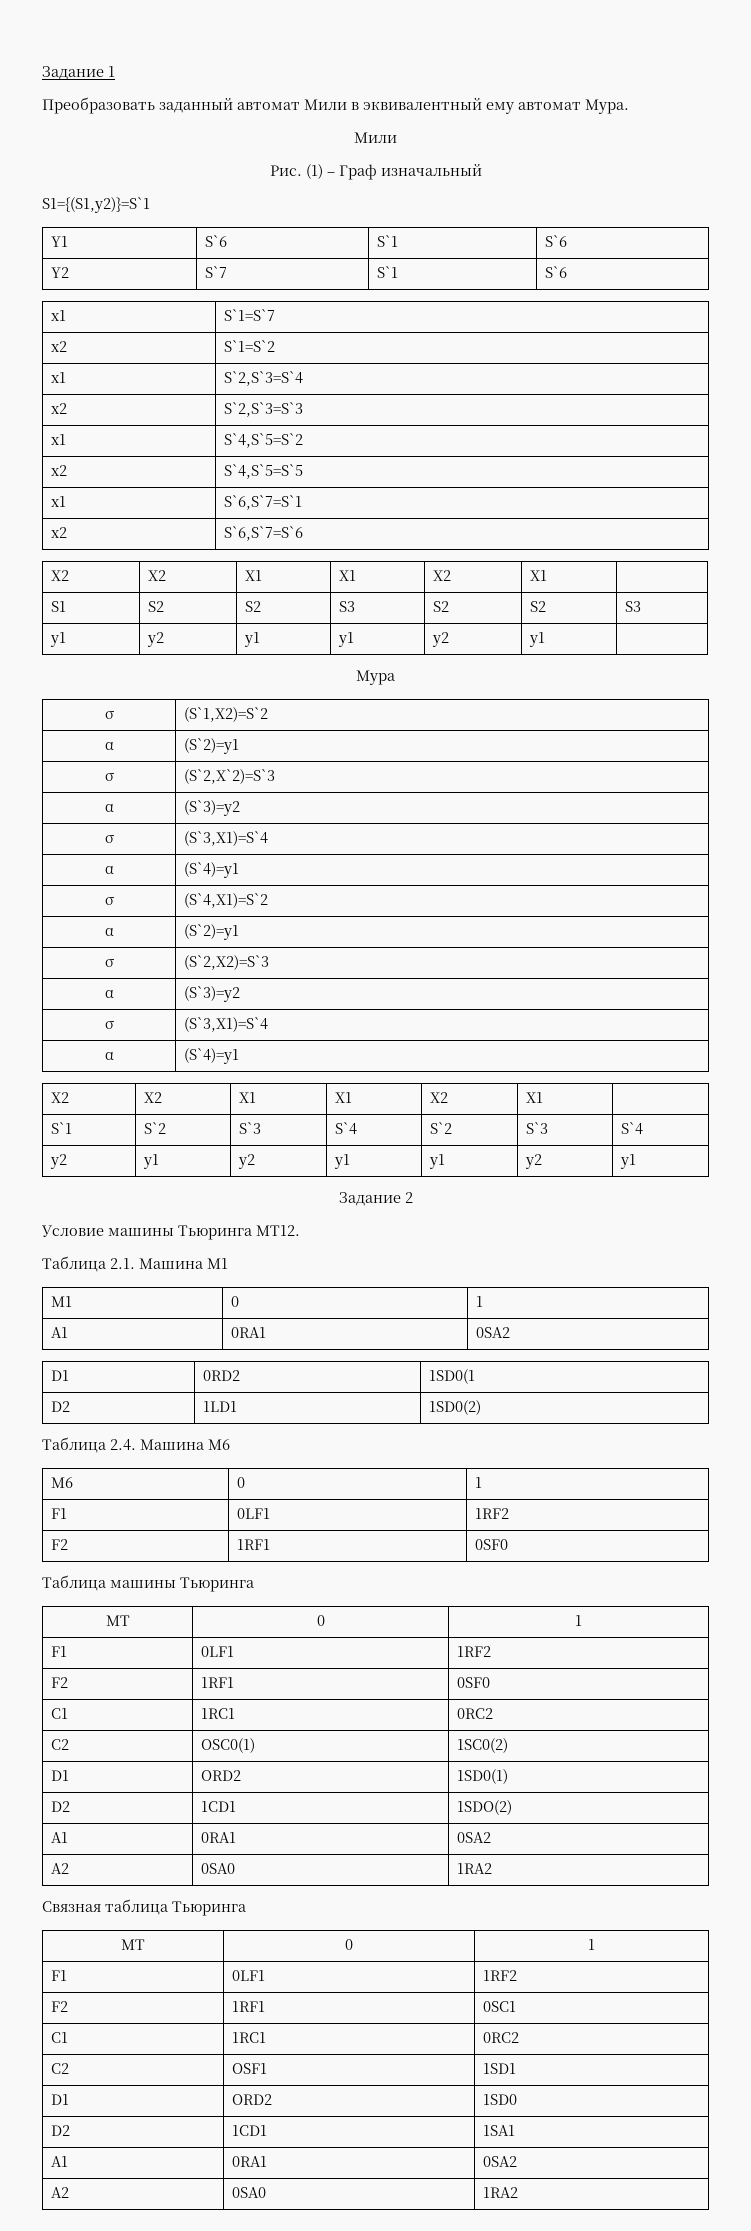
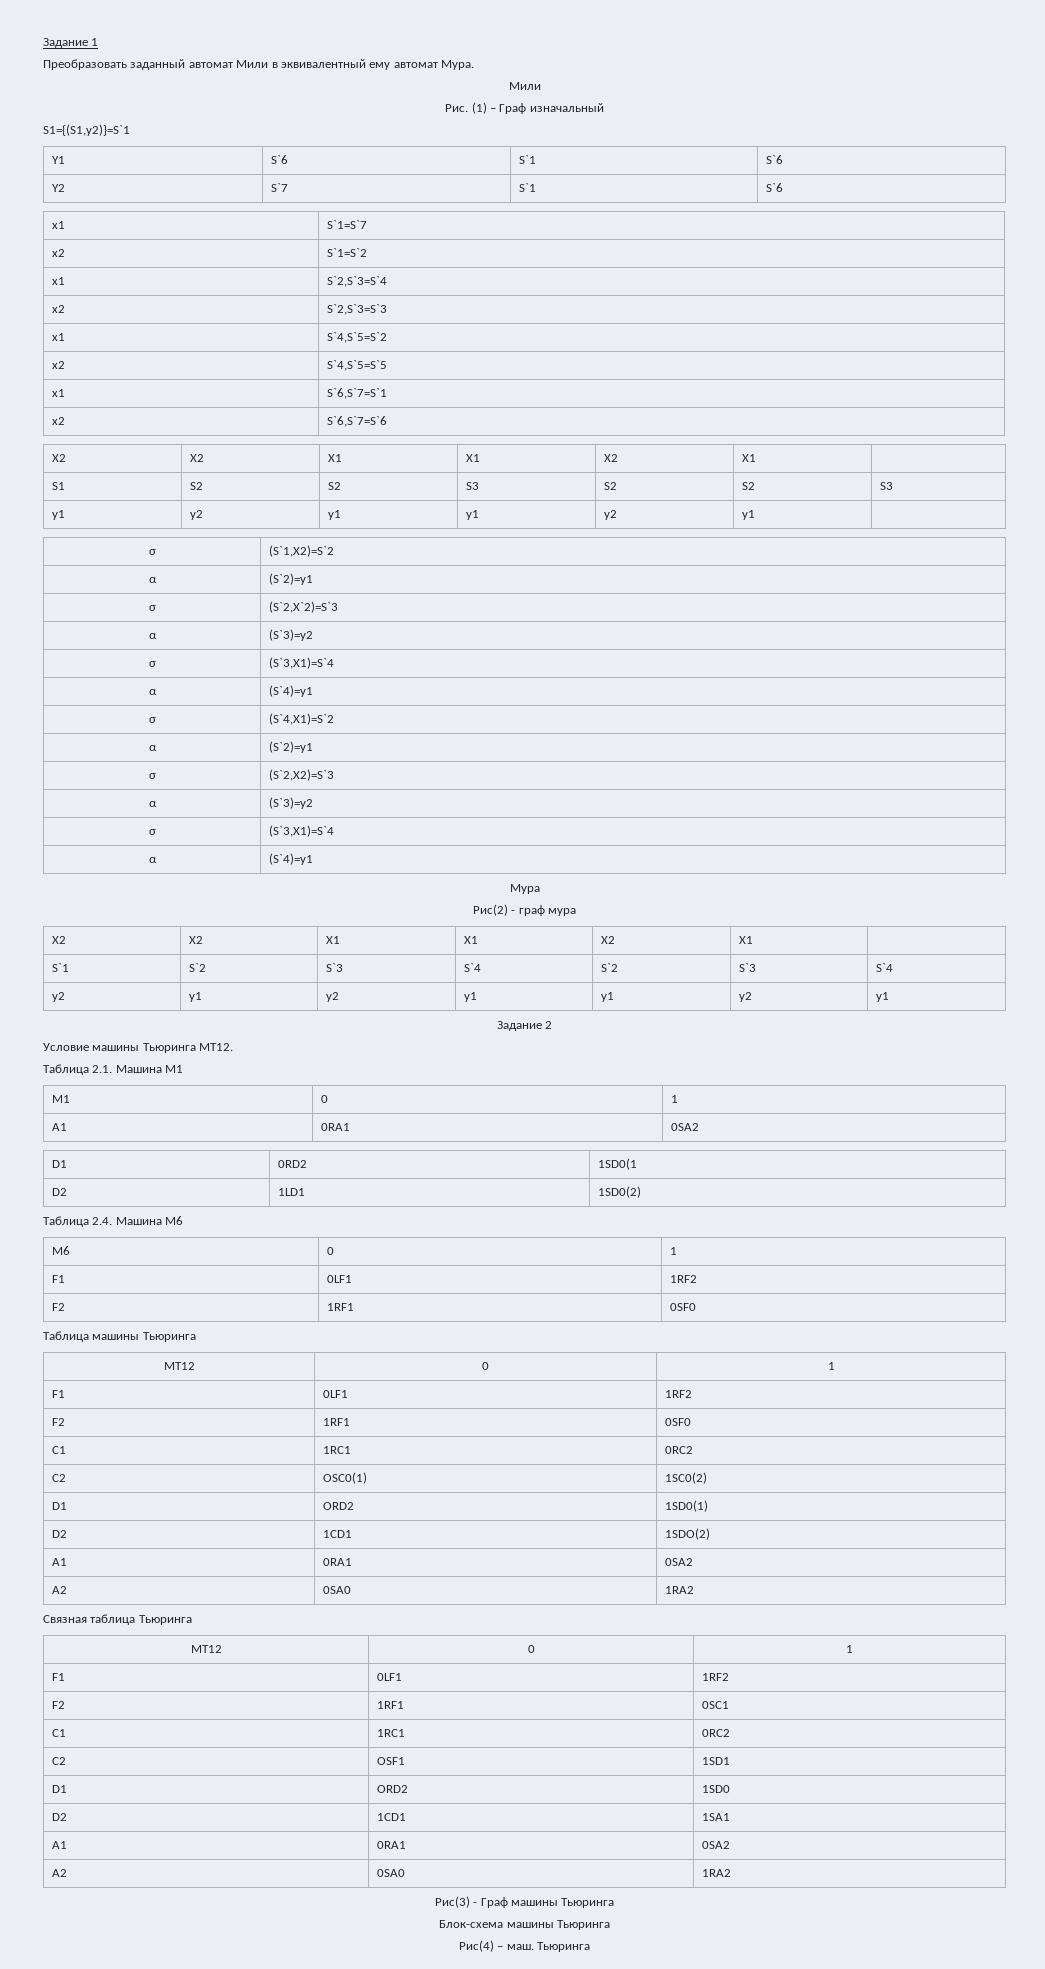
- Мура
+ Мура
+ Рис(2) - граф мура
  Таблица машины Тьюринга
- MT | 0 | 1
+ MT12 | 0 | 1
  Связная таблица Тьюринга
- MT | 0 | 1
+ MT12 | 0 | 1
+ Рис(3) - Граф машины Тьюринга
+ Блок-схема машины Тьюринга
+ Рис(4) – маш. Тьюринга

